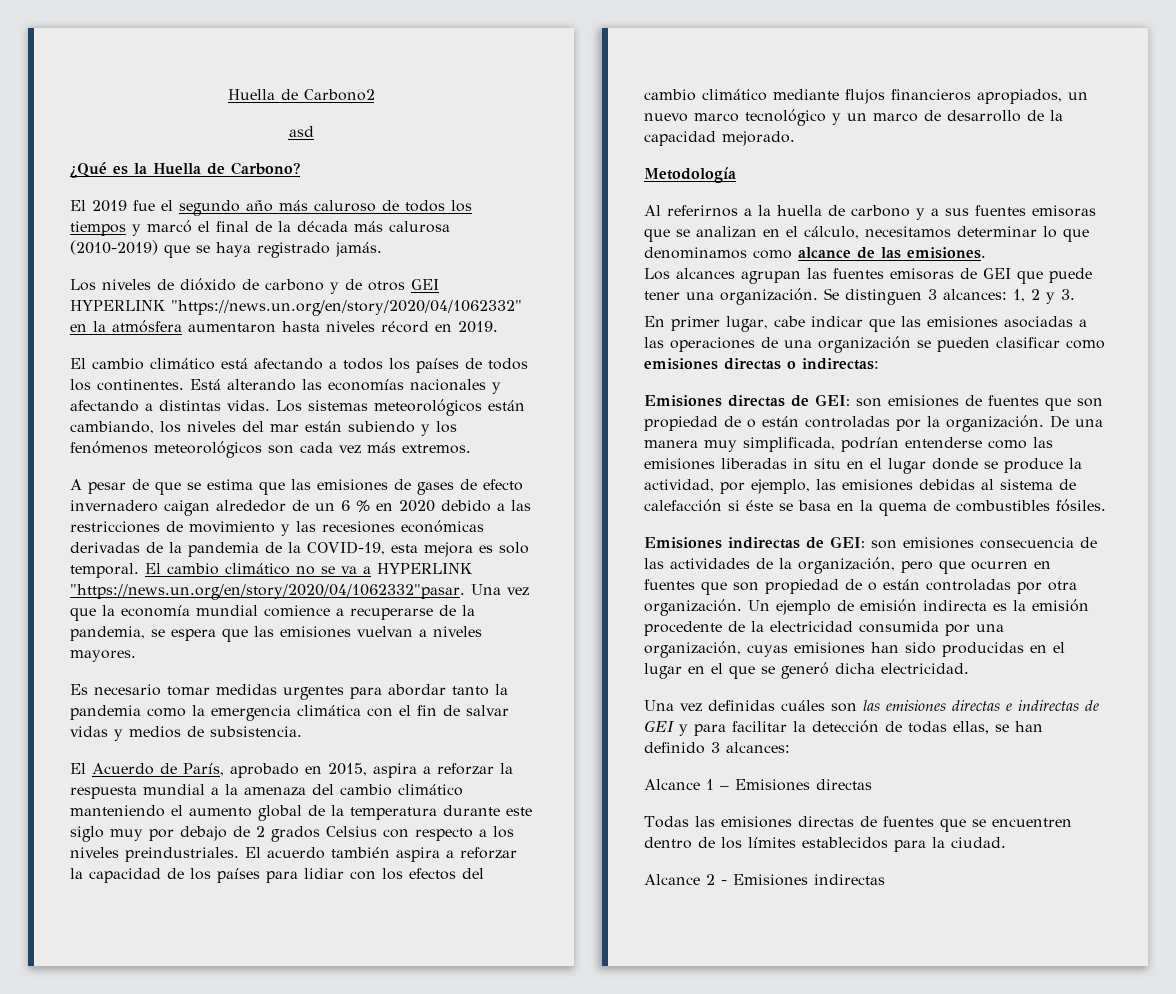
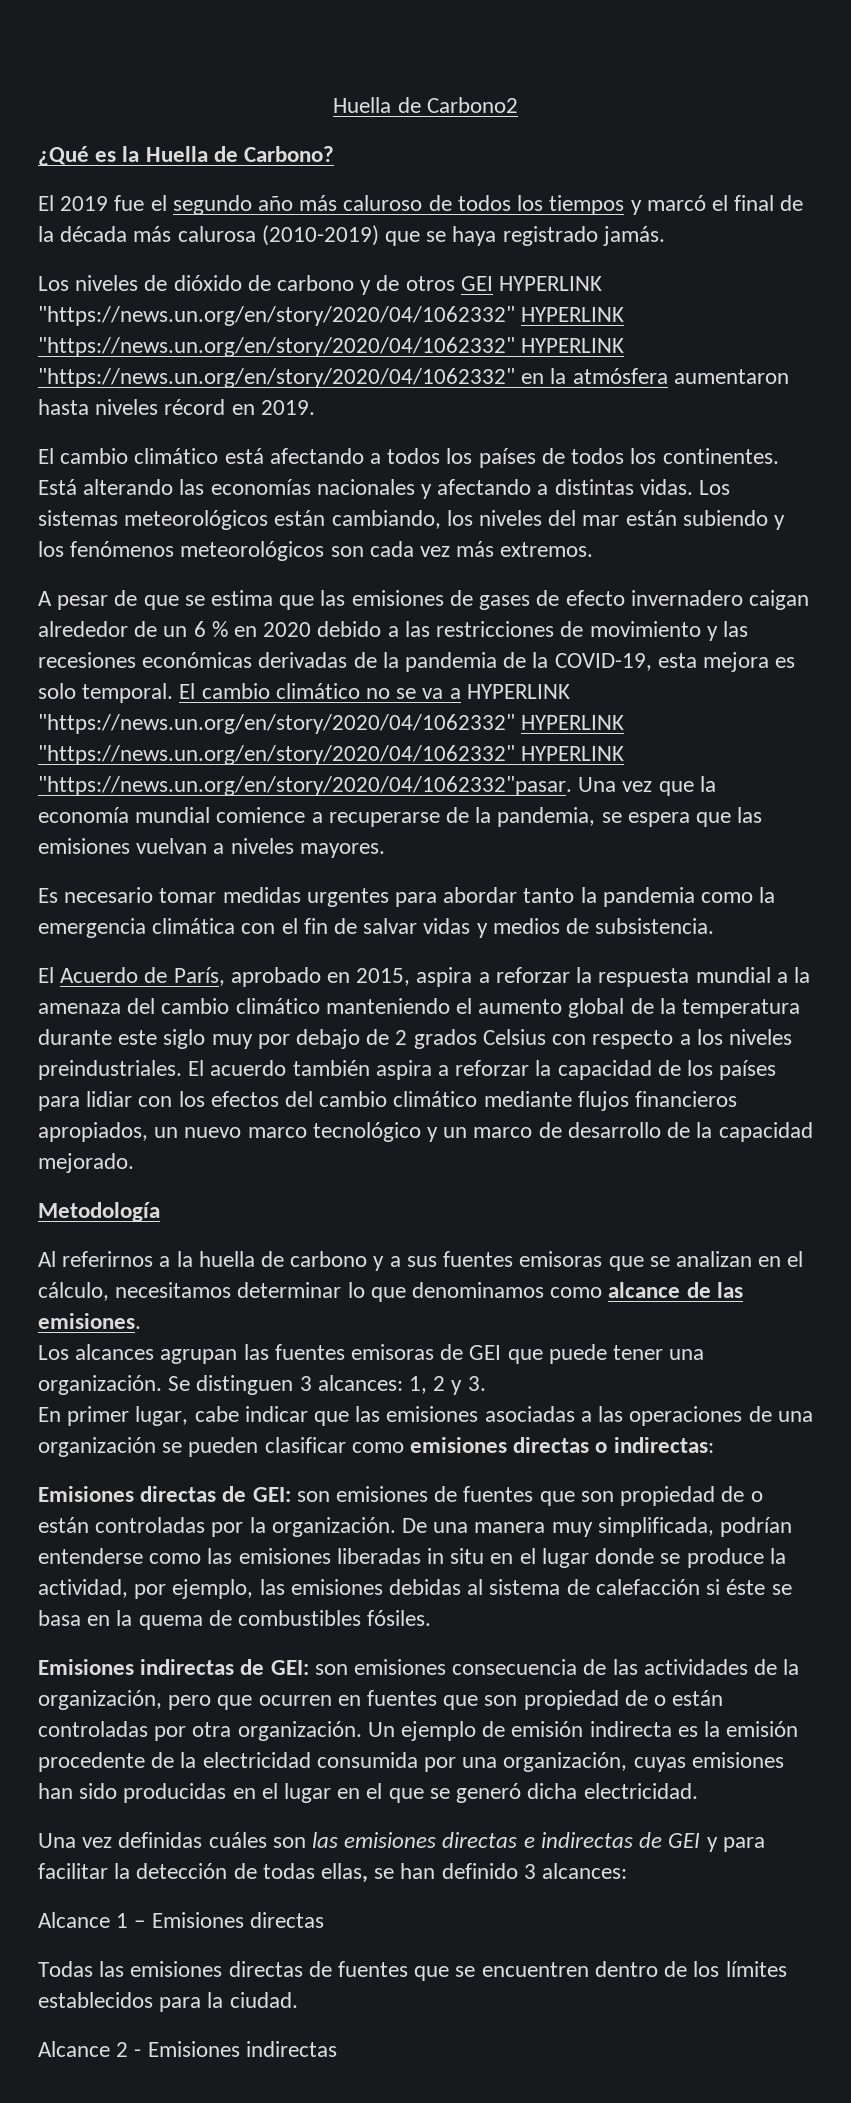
- asd
- Los niveles de dióxido de carbono y de otros GEI HYPERLINK "https://news.un.org/en/story/2020/04/1062332" en la atmósfera aumentaron hasta niveles récord en 2019.
+ Los niveles de dióxido de carbono y de otros GEI HYPERLINK "https://news.un.org/en/story/2020/04/1062332" HYPERLINK "https://news.un.org/en/story/2020/04/1062332" HYPERLINK "https://news.un.org/en/story/2020/04/1062332" en la atmósfera aumentaron hasta niveles récord en 2019.
- El cambio climático no se va a HYPERLINK "https://news.un.org/en/story/2020/04/1062332"pasar. Una vez que la economía mundial comience a recuperarse de la pandemia, se espera que las emisiones vuelvan a niveles mayores.
+ El cambio climático no se va a HYPERLINK "https://news.un.org/en/story/2020/04/1062332" HYPERLINK "https://news.un.org/en/story/2020/04/1062332" HYPERLINK "https://news.un.org/en/story/2020/04/1062332"pasar. Una vez que la economía mundial comience a recuperarse de la pandemia, se espera que las emisiones vuelvan a niveles mayores.

